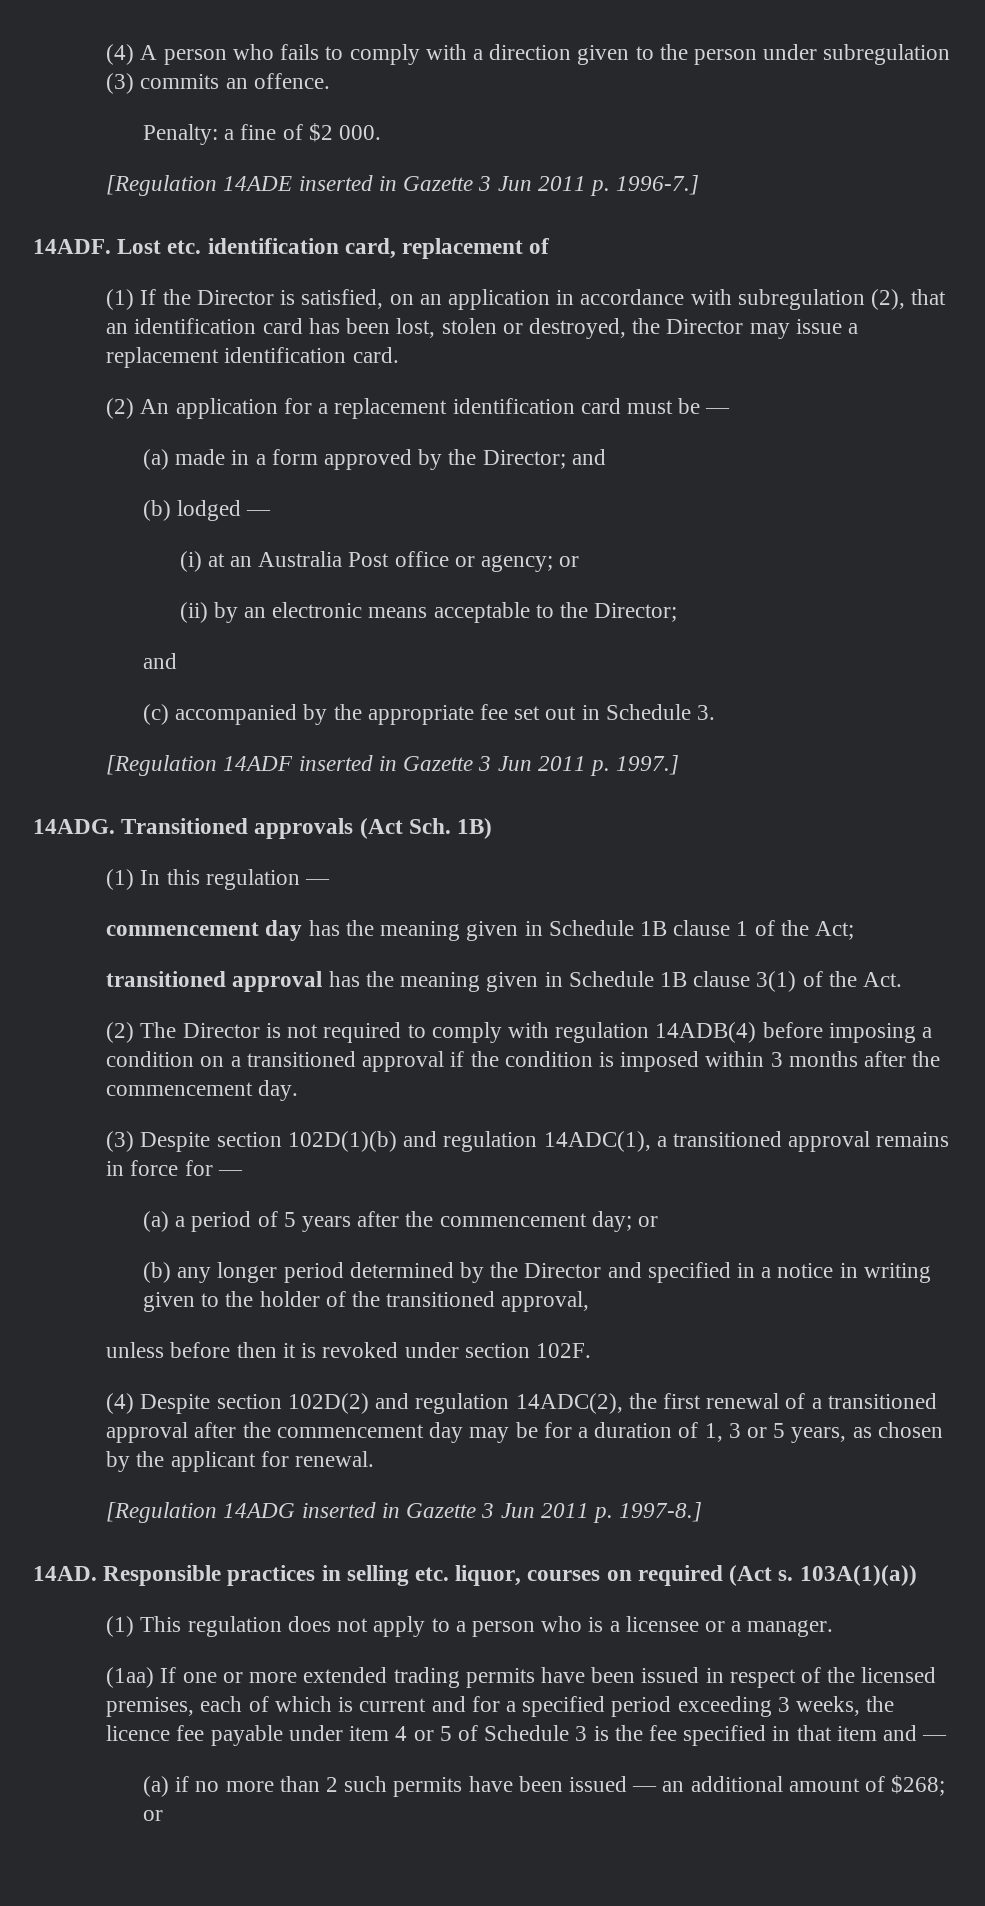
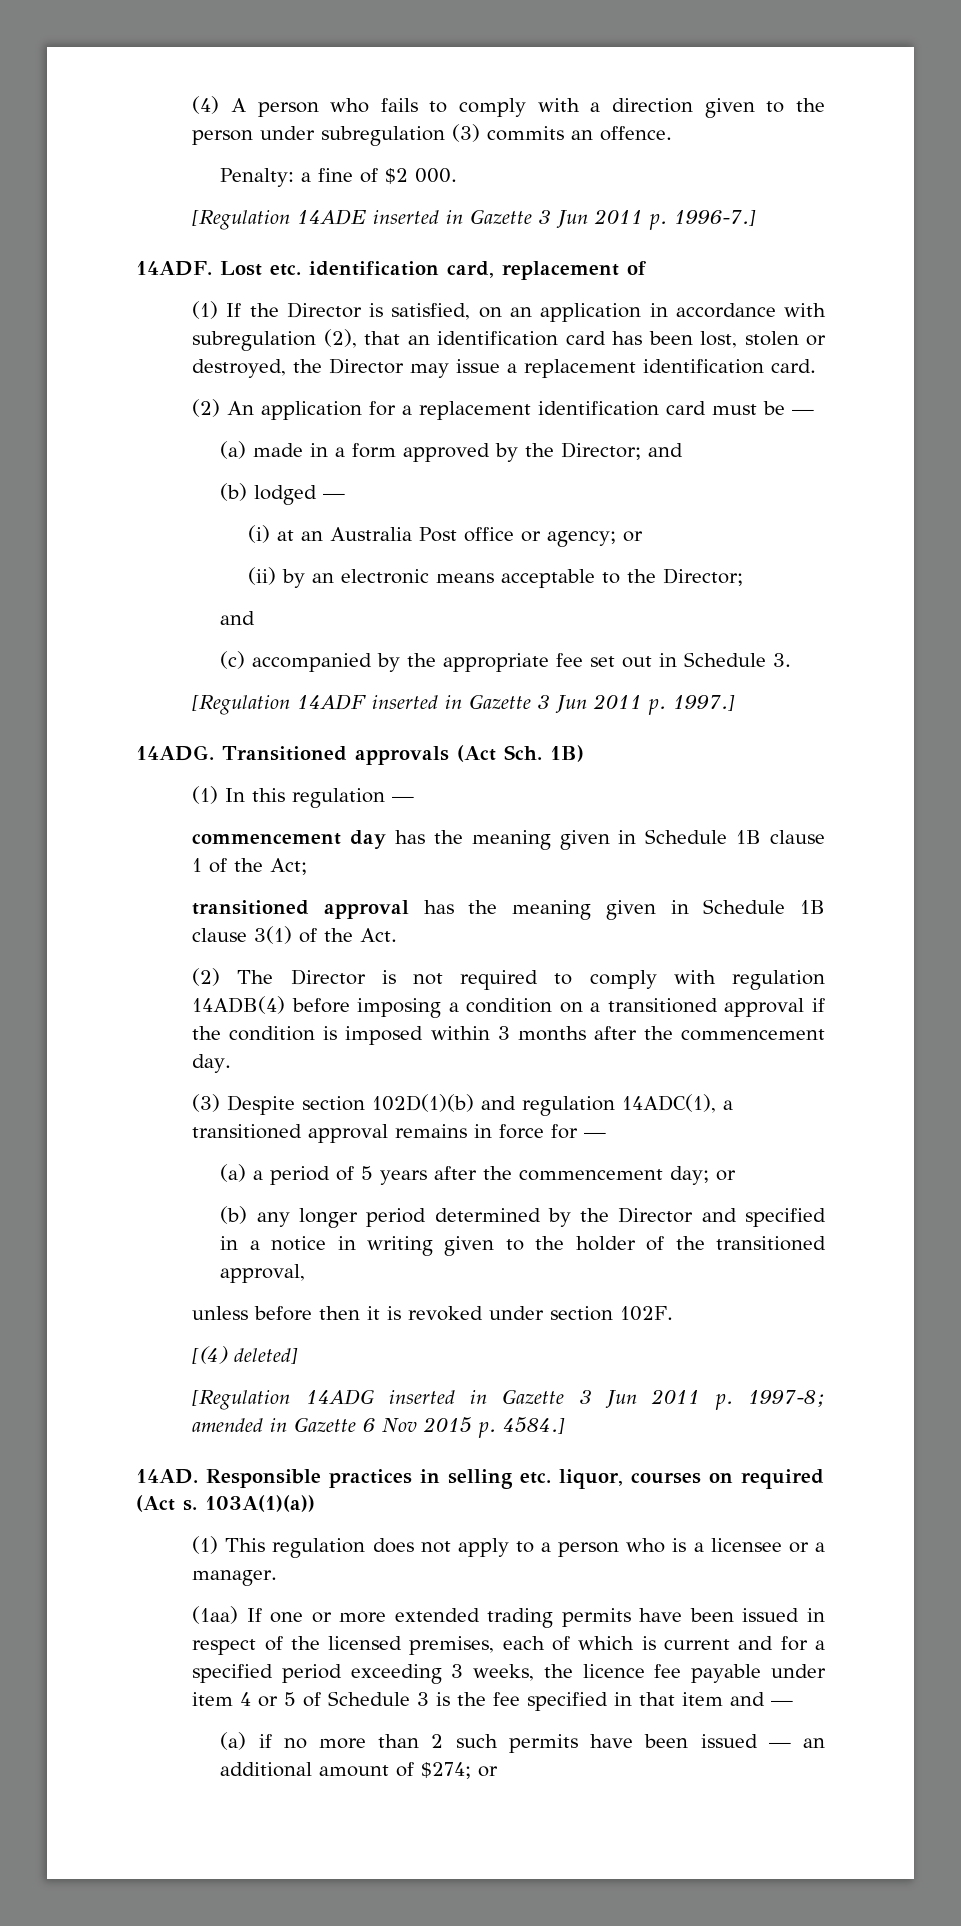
- (4) Despite section 102D(2) and regulation 14ADC(2), the first renewal of a transitioned approval after the commencement day may be for a duration of 1, 3 or 5 years, as chosen by the applicant for renewal.
+ [(4) deleted]
- [Regulation 14ADG inserted in Gazette 3 Jun 2011 p. 1997-8.]
+ [Regulation 14ADG inserted in Gazette 3 Jun 2011 p. 1997-8; amended in Gazette 6 Nov 2015 p. 4584.]
- (a) if no more than 2 such permits have been issued — an additional amount of $268; or
+ (a) if no more than 2 such permits have been issued — an additional amount of $274; or

